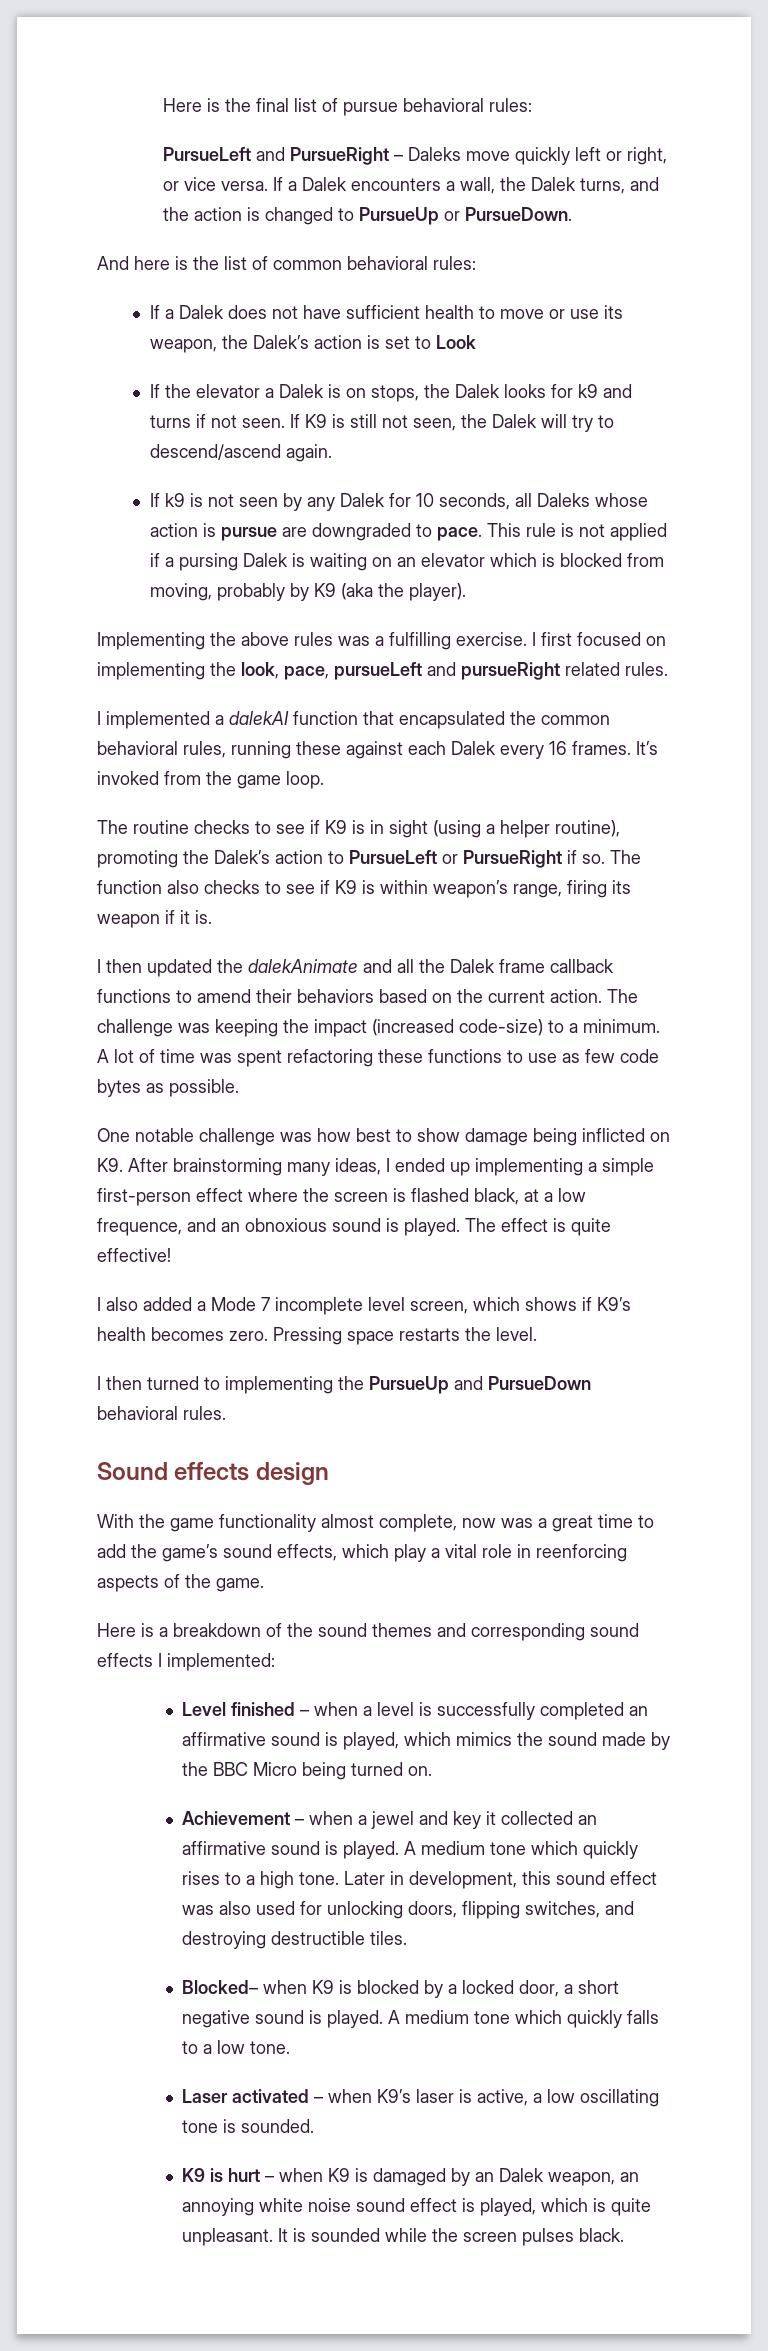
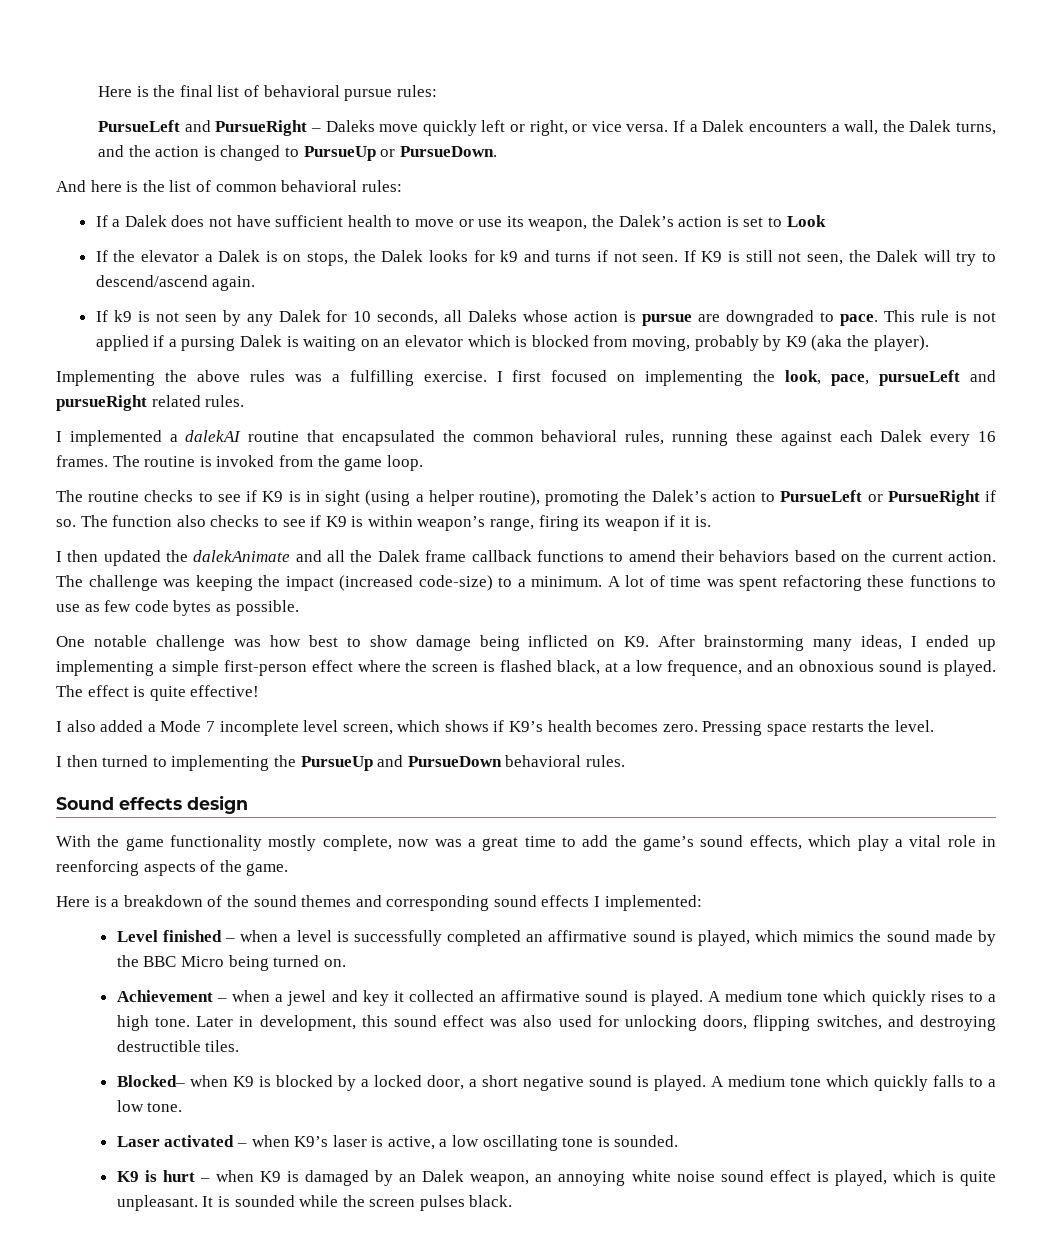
- Here is the final list of pursue behavioral rules:
+ Here is the final list of behavioral pursue rules:
- I implemented a dalekAI function that encapsulated the common behavioral rules, running these against each Dalek every 16 frames.
+ I implemented a dalekAI routine that encapsulated the common behavioral rules, running these against each Dalek every 16 frames.
- It’s invoked from the game loop.
+ The routine is invoked from the game loop.
- With the game functionality almost complete, now was a great time to add the game’s sound effects, which play a vital role in reenforcing aspects of the game.
+ With the game functionality mostly complete, now was a great time to add the game’s sound effects, which play a vital role in reenforcing aspects of the game.

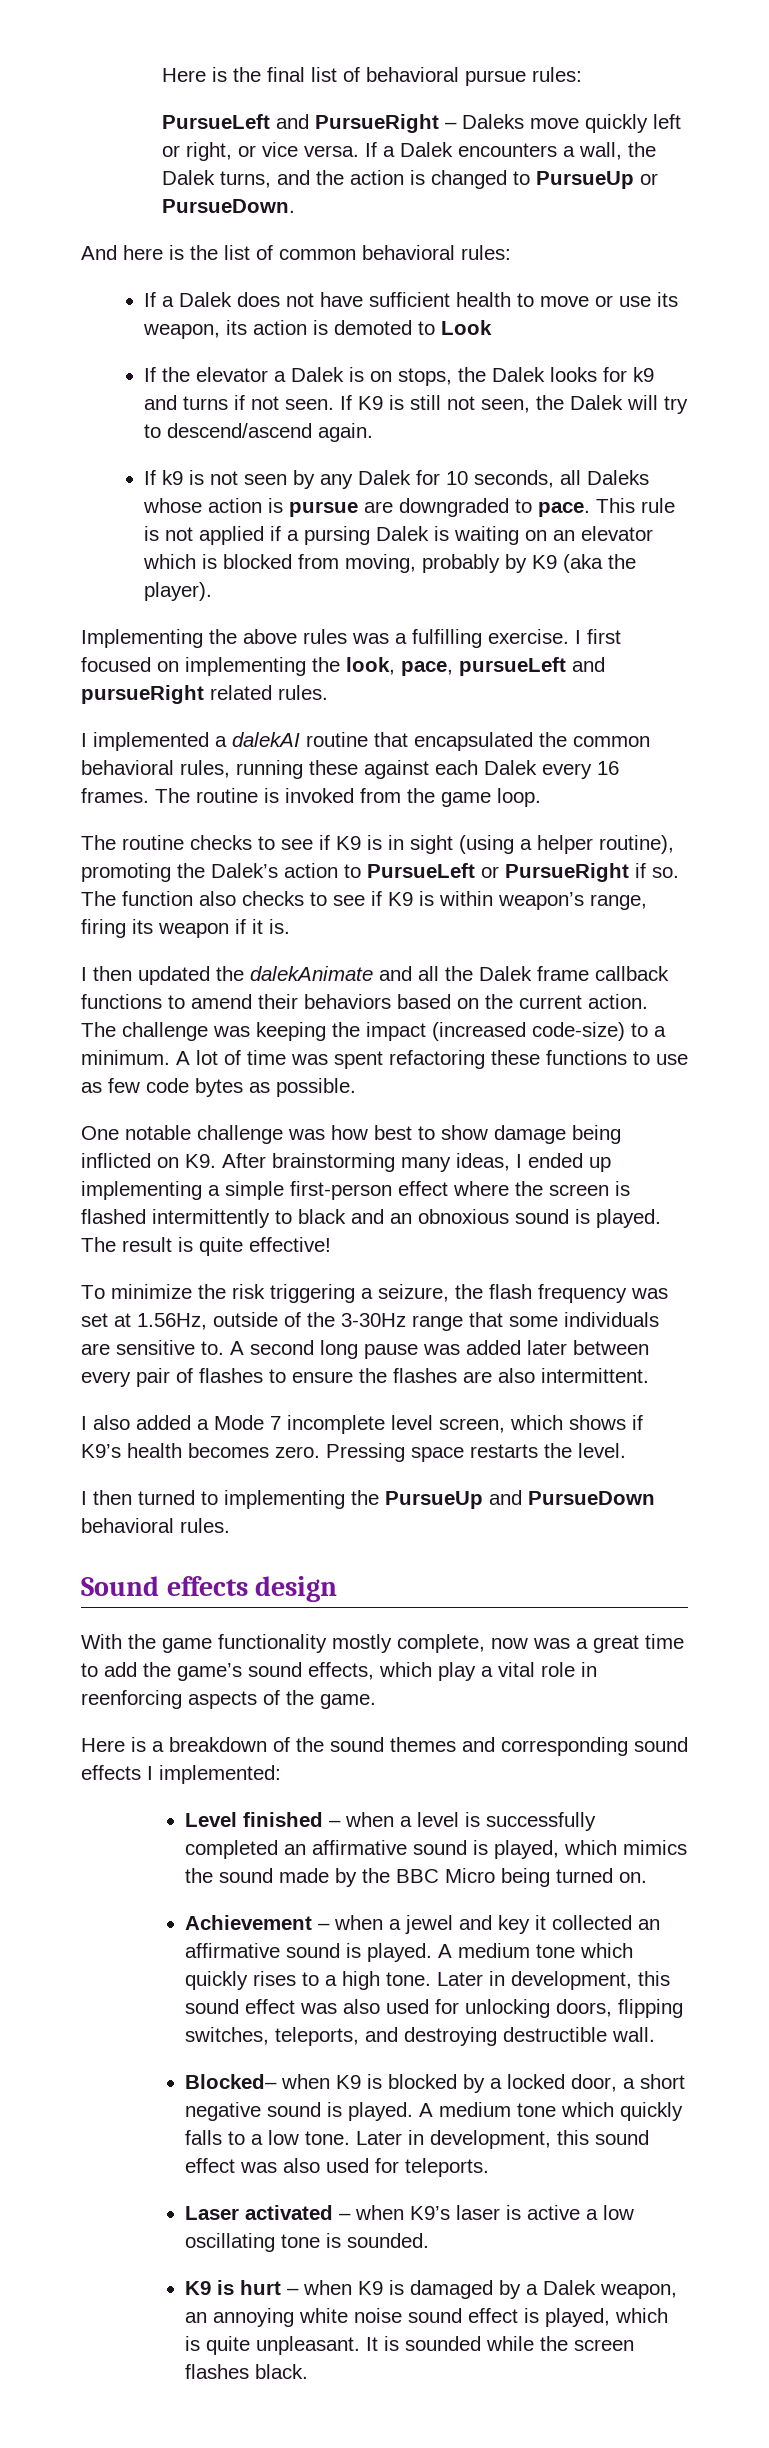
- If a Dalek does not have sufficient health to move or use its weapon, the Dalek’s action is set to Look
+ If a Dalek does not have sufficient health to move or use its weapon, its action is demoted to Look
- One notable challenge was how best to show damage being inflicted on K9. After brainstorming many ideas, I ended up implementing a simple first-person effect where the screen is flashed black, at a low frequence, and an obnoxious sound is played.
+ One notable challenge was how best to show damage being inflicted on K9. After brainstorming many ideas, I ended up implementing a simple first-person effect where the screen is flashed intermittently to black and an obnoxious sound is played.
- The effect is quite effective!
+ The result is quite effective!
+ To minimize the risk triggering a seizure, the flash frequency was set at 1.56Hz, outside of the 3-30Hz range that some individuals are sensitive to. A second long pause was added later between every pair of flashes to ensure the flashes are also intermittent.
- Later in development, this sound effect was also used for unlocking doors, flipping switches, and destroying destructible tiles.
+ Later in development, this sound effect was also used for unlocking doors, flipping switches, teleports, and destroying destructible wall.
+ Later in development, this sound effect was also used for teleports.
- Laser activated – when K9’s laser is active, a low oscillating tone is sounded.
+ Laser activated – when K9’s laser is active a low oscillating tone is sounded.
- K9 is hurt – when K9 is damaged by an Dalek weapon, an annoying white noise sound effect is played, which is quite unpleasant.
+ K9 is hurt – when K9 is damaged by a Dalek weapon, an annoying white noise sound effect is played, which is quite unpleasant.
- It is sounded while the screen pulses black.
+ It is sounded while the screen flashes black.

